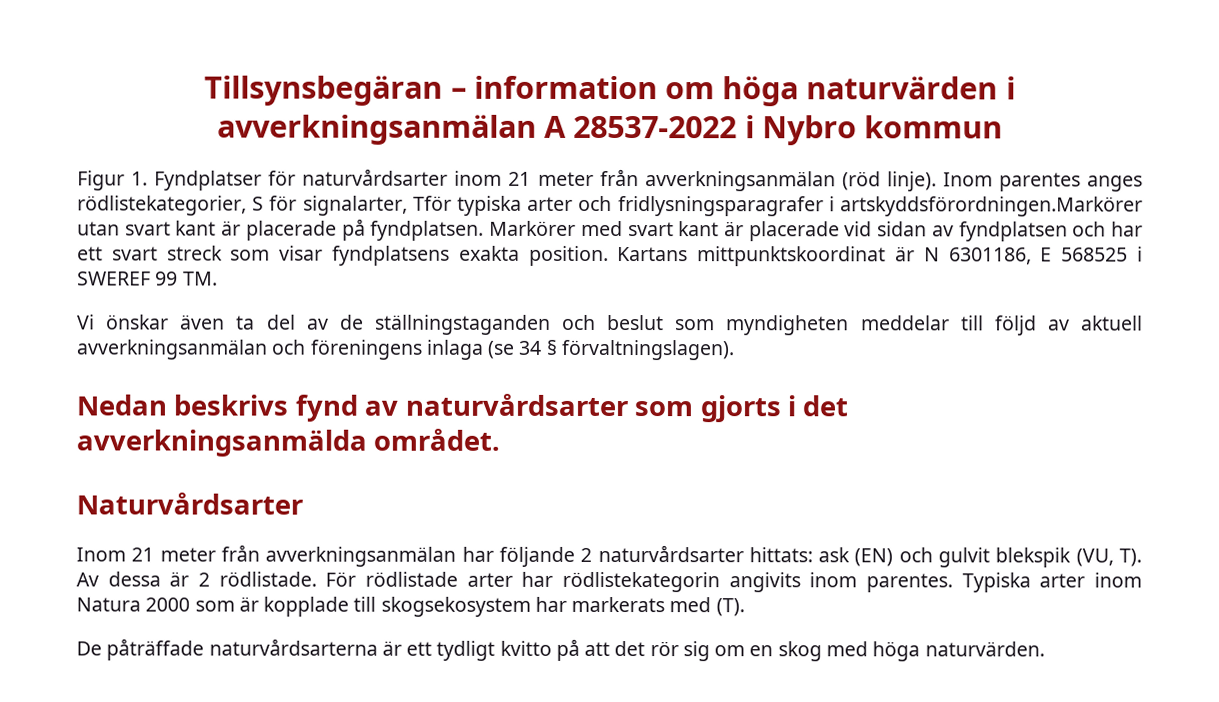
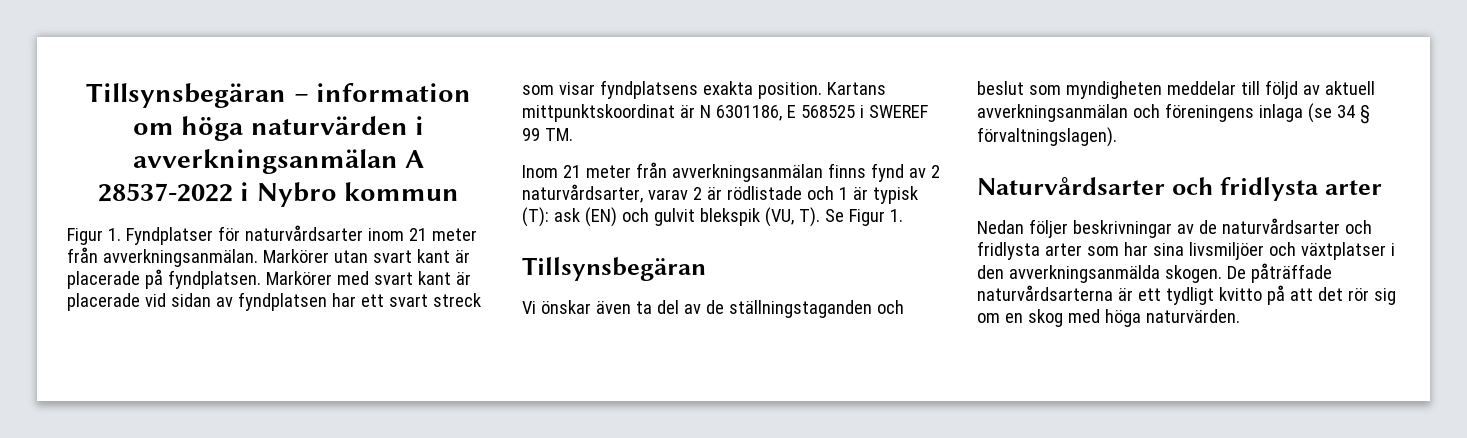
- Figur 1. Fyndplatser för naturvårdsarter inom 21 meter från avverkningsanmälan (röd linje). Inom parentes anges rödlistekategorier, S för signalarter, Tför typiska arter och fridlysningsparagrafer i artskyddsförordningen.Markörer utan svart kant är placerade på fyndplatsen.
+ Figur 1. Fyndplatser för naturvårdsarter inom 21 meter från avverkningsanmälan. Markörer utan svart kant är placerade på fyndplatsen.
- Markörer med svart kant är placerade vid sidan av fyndplatsen och har ett svart streck som visar fyndplatsens exakta position.
+ Markörer med svart kant är placerade vid sidan av fyndplatsen har ett svart streck som visar fyndplatsens exakta position.
+ Inom 21 meter från avverkningsanmälan finns fynd av 2 naturvårdsarter, varav 2 är rödlistade och 1 är typisk (T): ask (EN) och gulvit blekspik (VU, T). Se Figur 1.
+ Tillsynsbegäran
- Nedan beskrivs fynd av naturvårdsarter som gjorts i det avverkningsanmälda området.
- Naturvårdsarter
- Inom 21 meter från avverkningsanmälan har följande 2 naturvårdsarter hittats: ask (EN) och gulvit blekspik (VU, T). Av dessa är 2 rödlistade. För rödlistade arter har rödlistekategorin angivits inom parentes. Typiska arter inom Natura 2000 som är kopplade till skogsekosystem har markerats med (T).
- De påträffade naturvårdsarterna är ett tydligt kvitto på att det rör sig om en skog med höga naturvärden.
+ Naturvårdsarter och fridlysta arter
+ Nedan följer beskrivningar av de naturvårdsarter och fridlysta arter som har sina livsmiljöer och växtplatser i den avverkningsanmälda skogen. De påträffade naturvårdsarterna är ett tydligt kvitto på att det rör sig om en skog med höga naturvärden.

